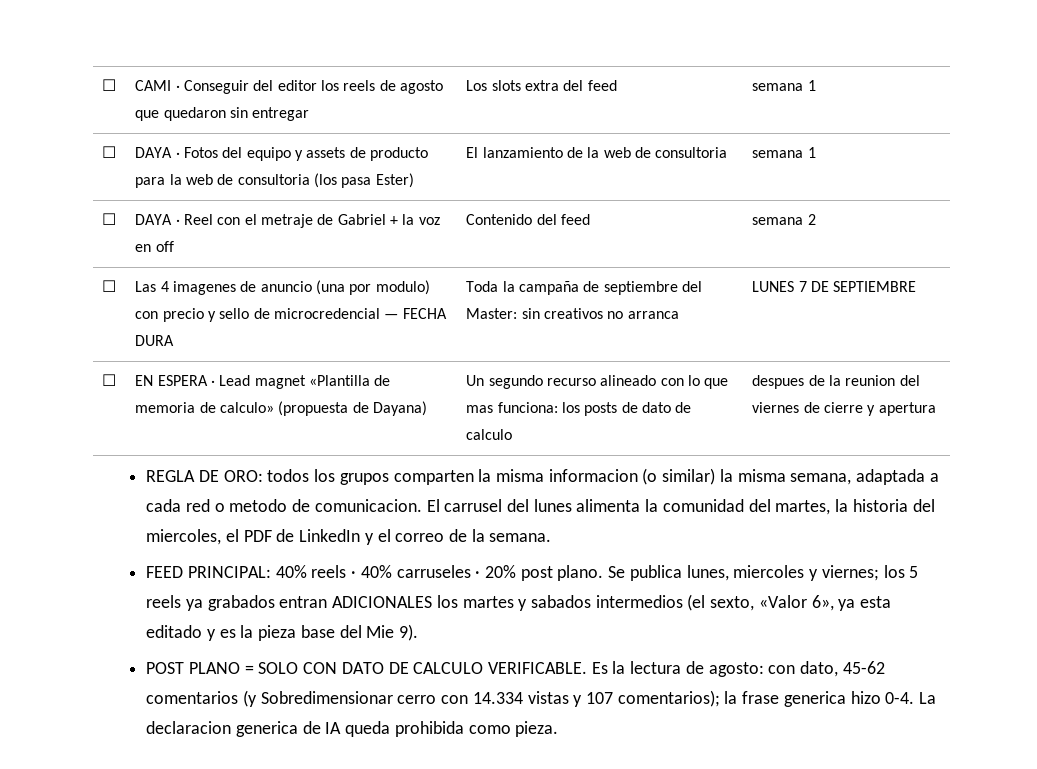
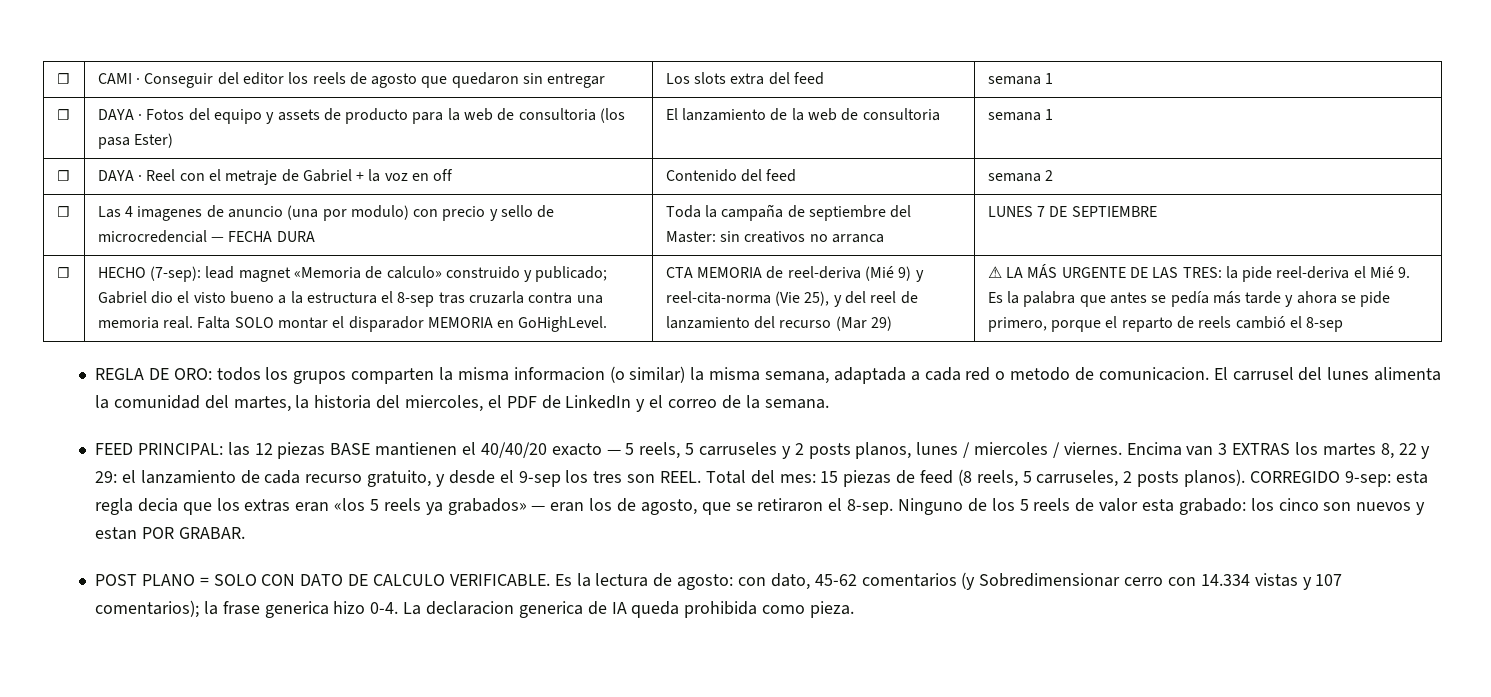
- EN ESPERA · Lead magnet «Plantilla de memoria de calculo» (propuesta de Dayana) | Un segundo recurso alineado con lo que mas funciona: los posts de dato de calculo | despues de la reunion del viernes de cierre y apertura
+ HECHO (7-sep): lead magnet «Memoria de calculo» construido y publicado; Gabriel dio el visto bueno a la estructura el 8-sep tras cruzarla contra una memoria real. Falta SOLO montar el disparador MEMORIA en GoHighLevel. | CTA MEMORIA de reel-deriva (Mié 9) y reel-cita-norma (Vie 25), y del reel de lanzamiento del recurso (Mar 29) | ⚠ LA MÁS URGENTE DE LAS TRES: la pide reel-deriva el Mié 9. Es la palabra que antes se pedía más tarde y ahora se pide primero, porque el reparto de reels cambió el 8-sep
- FEED PRINCIPAL: 40% reels · 40% carruseles · 20% post plano. Se publica lunes, miercoles y viernes; los 5 reels ya grabados entran ADICIONALES los martes y sabados intermedios (el sexto, «Valor 6», ya esta editado y es la pieza base del Mie 9).
+ FEED PRINCIPAL: las 12 piezas BASE mantienen el 40/40/20 exacto — 5 reels, 5 carruseles y 2 posts planos, lunes / miercoles / viernes. Encima van 3 EXTRAS los martes 8, 22 y 29: el lanzamiento de cada recurso gratuito, y desde el 9-sep los tres son REEL. Total del mes: 15 piezas de feed (8 reels, 5 carruseles, 2 posts planos). CORREGIDO 9-sep: esta regla decia que los extras eran «los 5 reels ya grabados» — eran los de agosto, que se retiraron el 8-sep. Ninguno de los 5 reels de valor esta grabado: los cinco son nuevos y estan POR GRABAR.

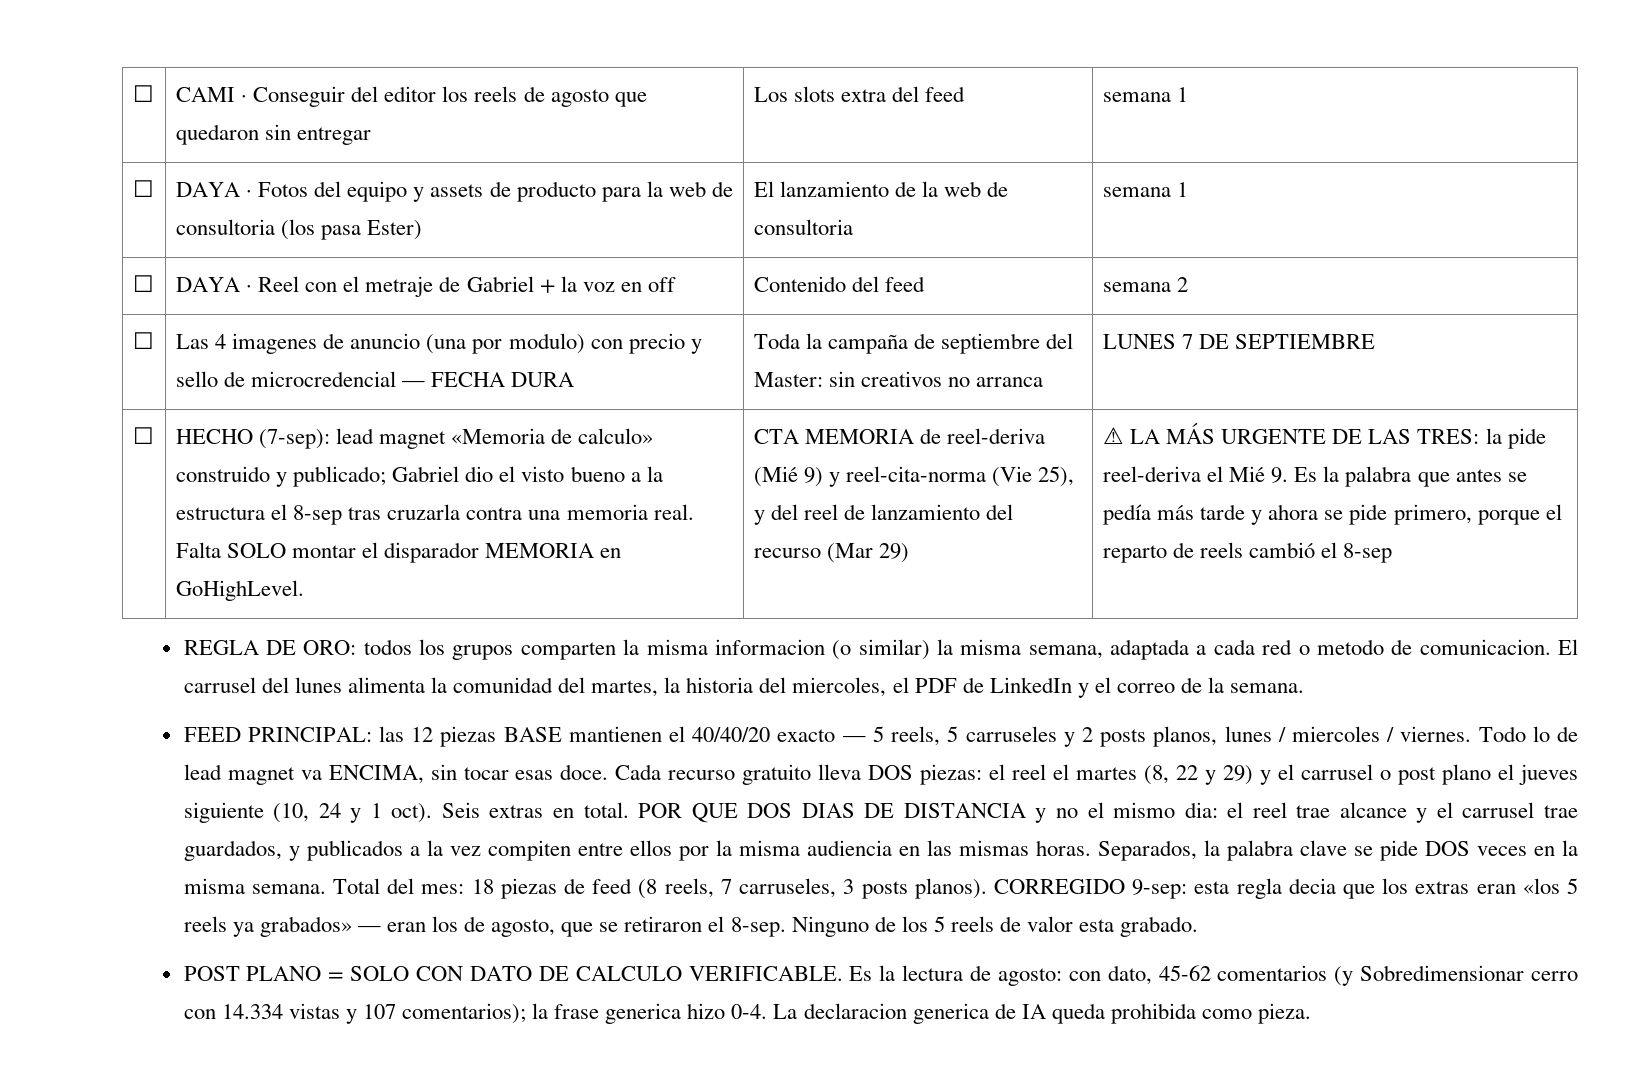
- Encima van 3 EXTRAS los martes 8, 22 y 29: el lanzamiento de cada recurso gratuito, y desde el 9-sep los tres son REEL.
+ Todo lo de lead magnet va ENCIMA, sin tocar esas doce. Cada recurso gratuito lleva DOS piezas: el reel el martes (8, 22 y 29) y el carrusel o post plano el jueves siguiente (10, 24 y 1 oct). Seis extras en total. POR QUE DOS DIAS DE DISTANCIA y no el mismo dia: el reel trae alcance y el carrusel trae guardados, y publicados a la vez compiten entre ellos por la misma audiencia en las mismas horas. Separados, la palabra clave se pide DOS veces en la misma semana.
- Total del mes: 15 piezas de feed (8 reels, 5 carruseles, 2 posts planos).
+ Total del mes: 18 piezas de feed (8 reels, 7 carruseles, 3 posts planos).
- Ninguno de los 5 reels de valor esta grabado: los cinco son nuevos y estan POR GRABAR.
+ Ninguno de los 5 reels de valor esta grabado.

